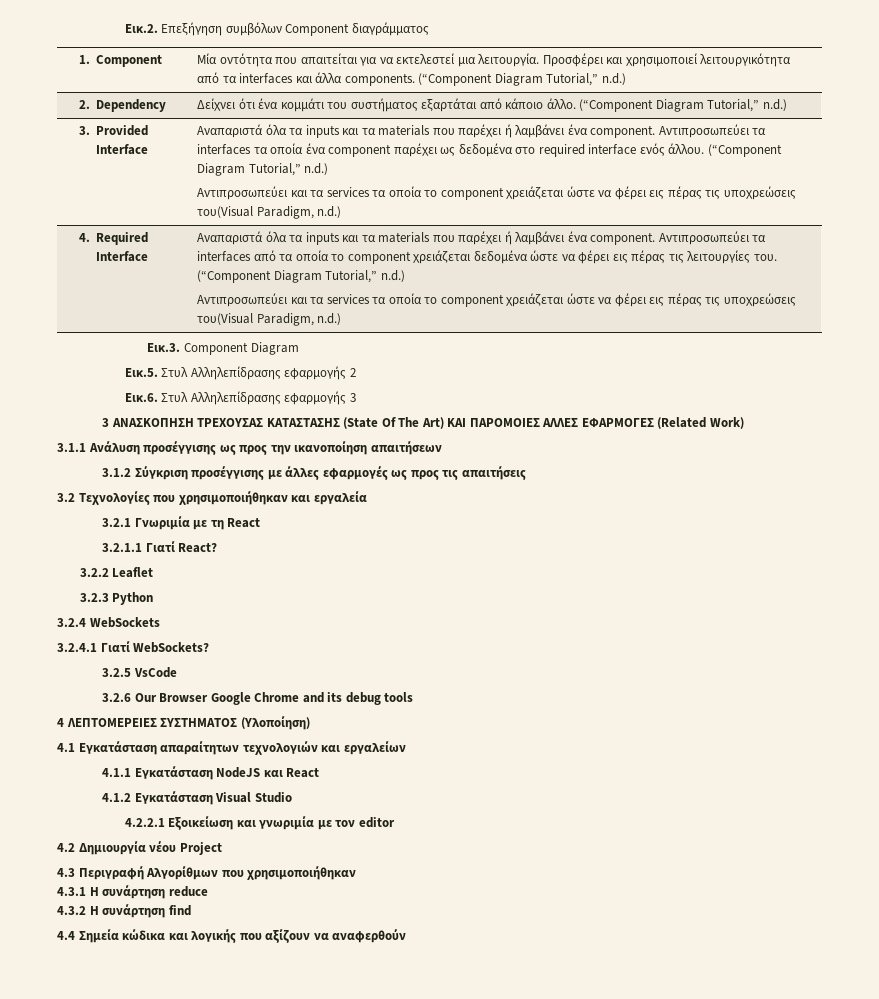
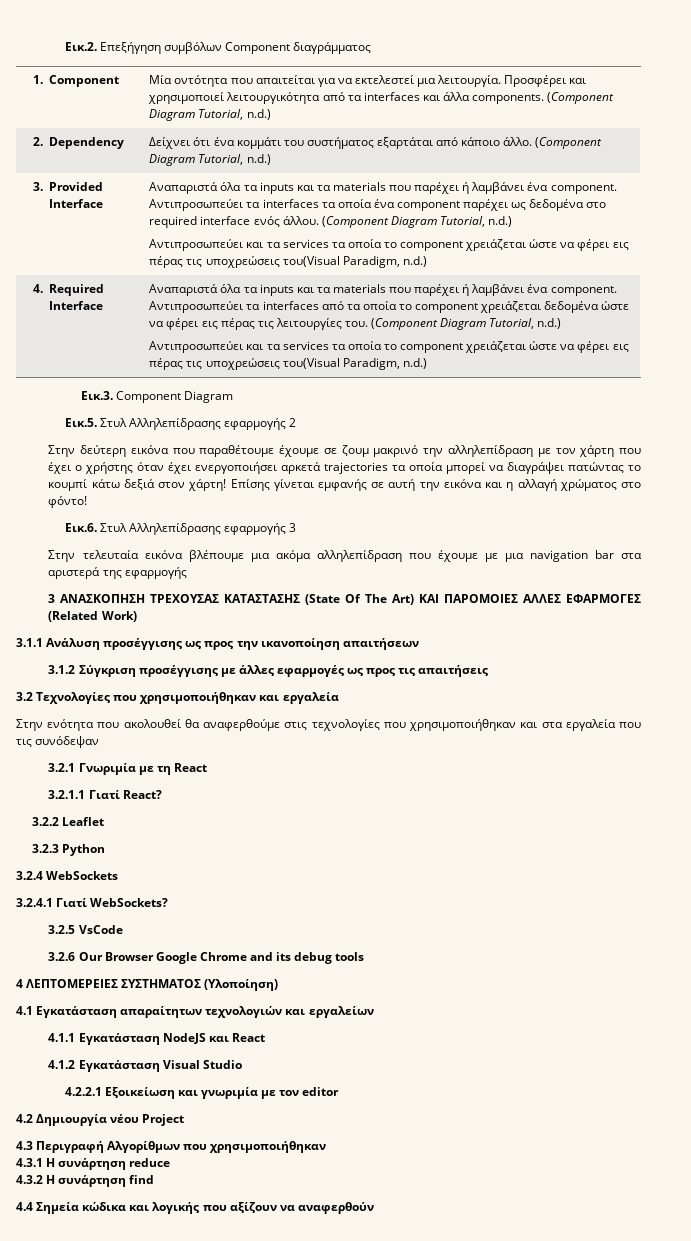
- 1. Component | Μία οντότητα που απαιτείται για να εκτελεστεί μια λειτουργία. Προσφέρει και χρησιμοποιεί λειτουργικότητα από τα interfaces και άλλα components. (“Component Diagram Tutorial,” n.d.)
+ 1. Component | Μία οντότητα που απαιτείται για να εκτελεστεί μια λειτουργία. Προσφέρει και χρησιμοποιεί λειτουργικότητα από τα interfaces και άλλα components. (Component Diagram Tutorial, n.d.)
- 2. Dependency | Δείχνει ότι ένα κομμάτι του συστήματος εξαρτάται από κάποιο άλλο. (“Component Diagram Tutorial,” n.d.)
+ 2. Dependency | Δείχνει ότι ένα κομμάτι του συστήματος εξαρτάται από κάποιο άλλο. (Component Diagram Tutorial, n.d.)
- Αντιπροσωπεύει τα interfaces τα οποία ένα component παρέχει ως δεδομένα στο required interface ενός άλλου. (“Component Diagram Tutorial,” n.d.)
+ Αντιπροσωπεύει τα interfaces τα οποία ένα component παρέχει ως δεδομένα στο required interface ενός άλλου. (Component Diagram Tutorial, n.d.)
- Αντιπροσωπεύει τα interfaces από τα οποία το component χρειάζεται δεδομένα ώστε να φέρει εις πέρας τις λειτουργίες του. (“Component Diagram Tutorial,” n.d.)
+ Αντιπροσωπεύει τα interfaces από τα οποία το component χρειάζεται δεδομένα ώστε να φέρει εις πέρας τις λειτουργίες του. (Component Diagram Tutorial, n.d.)
+ Στην δεύτερη εικόνα που παραθέτουμε έχουμε σε ζουμ μακρινό την αλληλεπίδραση με τον χάρτη που έχει ο χρήστης όταν έχει ενεργοποιήσει αρκετά trajectories τα οποία μπορεί να διαγράψει πατώντας το κουμπί κάτω δεξιά στον χάρτη! Επίσης γίνεται εμφανής σε αυτή την εικόνα και η αλλαγή χρώματος στο φόντο!
+ Στην τελευταία εικόνα βλέπουμε μια ακόμα αλληλεπίδραση που έχουμε με μια navigation bar στα αριστερά της εφαρμογής
+ Στην ενότητα που ακολουθεί θα αναφερθούμε στις τεχνολογίες που χρησιμοποιήθηκαν και στα εργαλεία που τις συνόδεψαν

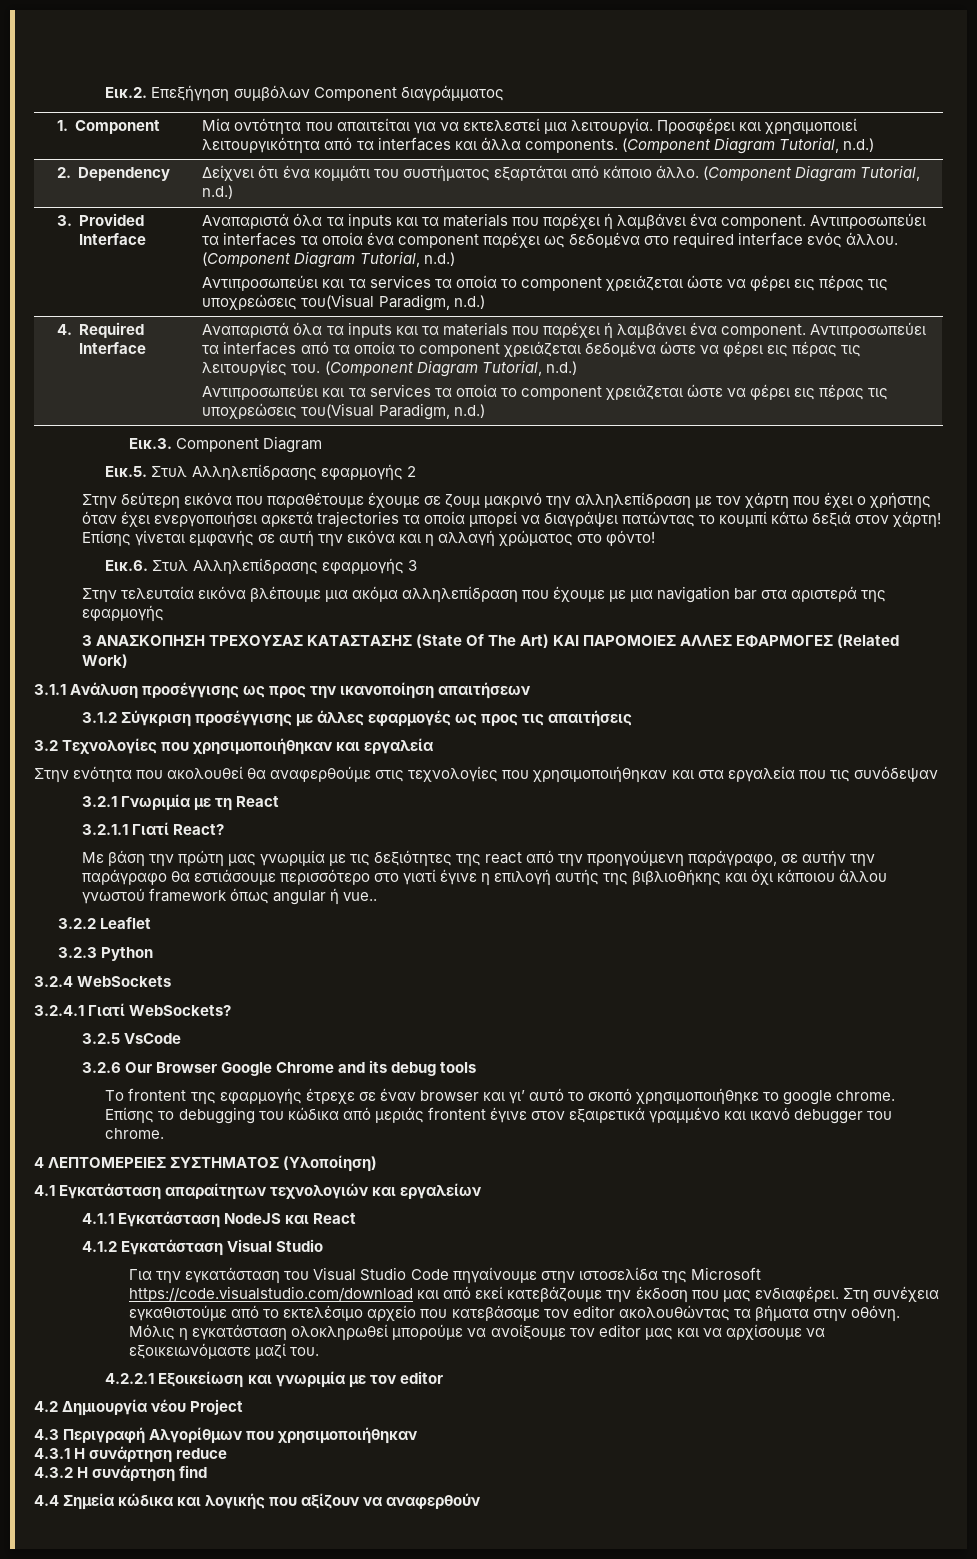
+ Με βάση την πρώτη μας γνωριμία με τις δεξιότητες της react από την προηγούμενη παράγραφο, σε αυτήν την παράγραφο θα εστιάσουμε περισσότερο στο γιατί έγινε η επιλογή αυτής της βιβλιοθήκης και όχι κάποιου άλλου γνωστού framework όπως angular ή vue..
+ Το frontent της εφαρμογής έτρεχε σε έναν browser και γι’ αυτό το σκοπό χρησιμοποιήθηκε το google chrome. Επίσης το debugging του κώδικα από μεριάς frontent έγινε στον εξαιρετικά γραμμένο και ικανό debugger του chrome.
+ Για την εγκατάσταση του Visual Studio Code πηγαίνουμε στην ιστοσελίδα της Microsoft https://code.visualstudio.com/download και από εκεί κατεβάζουμε την έκδοση που μας ενδιαφέρει. Στη συνέχεια εγκαθιστούμε από το εκτελέσιμο αρχείο που κατεβάσαμε τον editor ακολουθώντας τα βήματα στην οθόνη. Μόλις η εγκατάσταση ολοκληρωθεί μπορούμε να ανοίξουμε τον editor μας και να αρχίσουμε να εξοικειωνόμαστε μαζί του.

